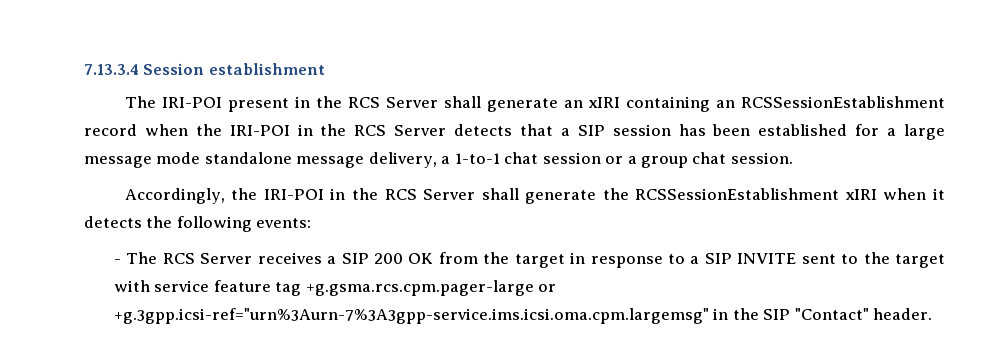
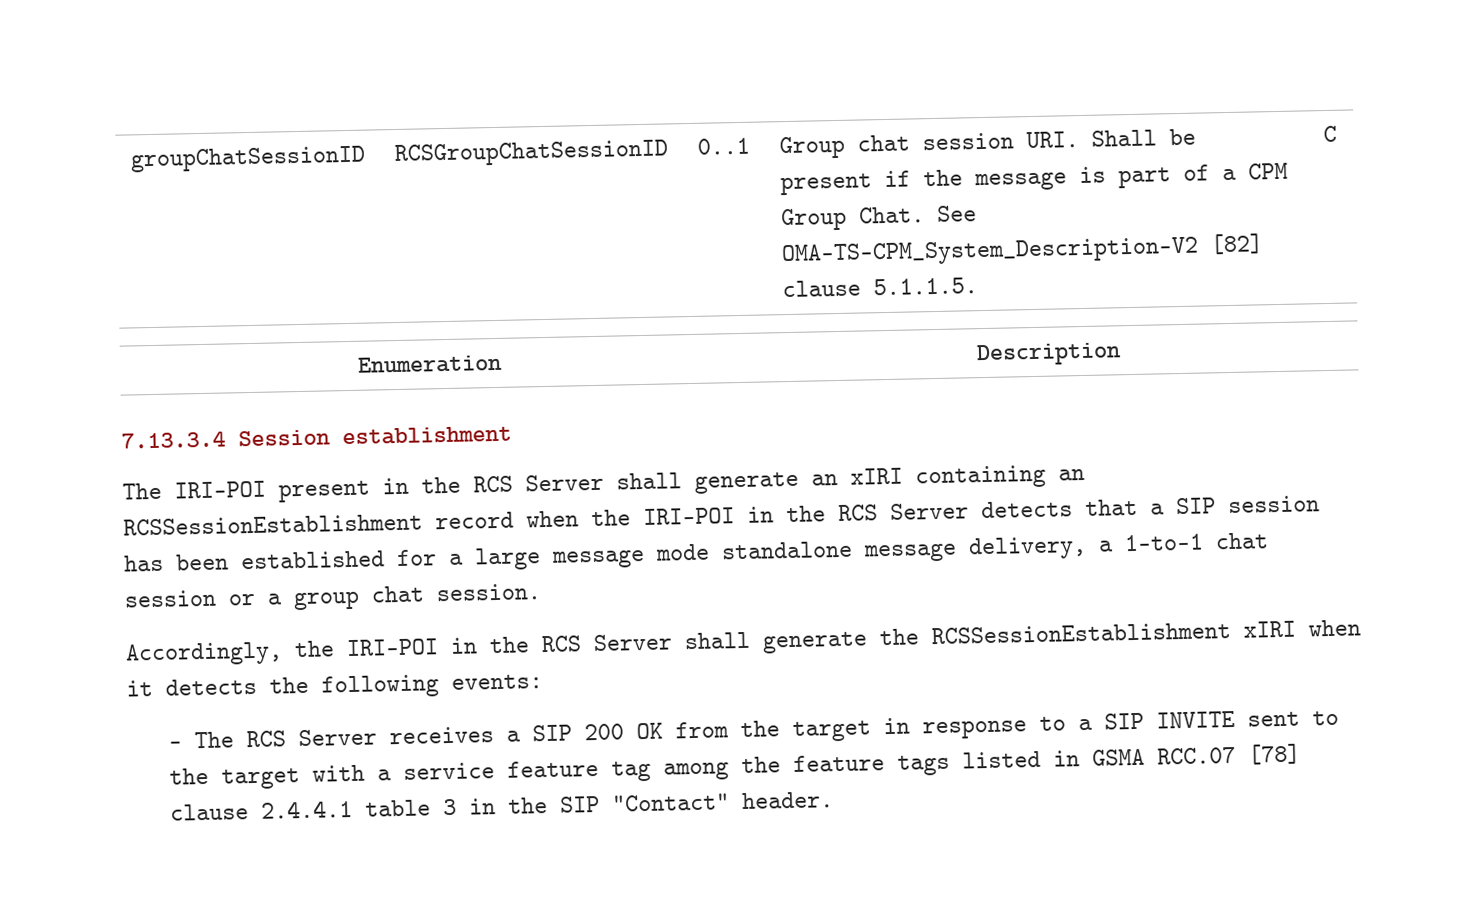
+ groupChatSessionID | RCSGroupChatSessionID | 0..1 | Group chat session URI. Shall be present if the message is part of a CPM Group Chat. See OMA-TS-CPM_System_Description-V2 [82] clause 5.1.1.5. | C
+ Enumeration | Description
- - The RCS Server receives a SIP 200 OK from the target in response to a SIP INVITE sent to the target with service feature tag +g.gsma.rcs.cpm.pager-large or +g.3gpp.icsi-ref="urn%3Aurn-7%3A3gpp-service.ims.icsi.oma.cpm.largemsg" in the SIP "Contact" header.
+ - The RCS Server receives a SIP 200 OK from the target in response to a SIP INVITE sent to the target with a service feature tag among the feature tags listed in GSMA RCC.07 [78] clause 2.4.4.1 table 3 in the SIP "Contact" header.

